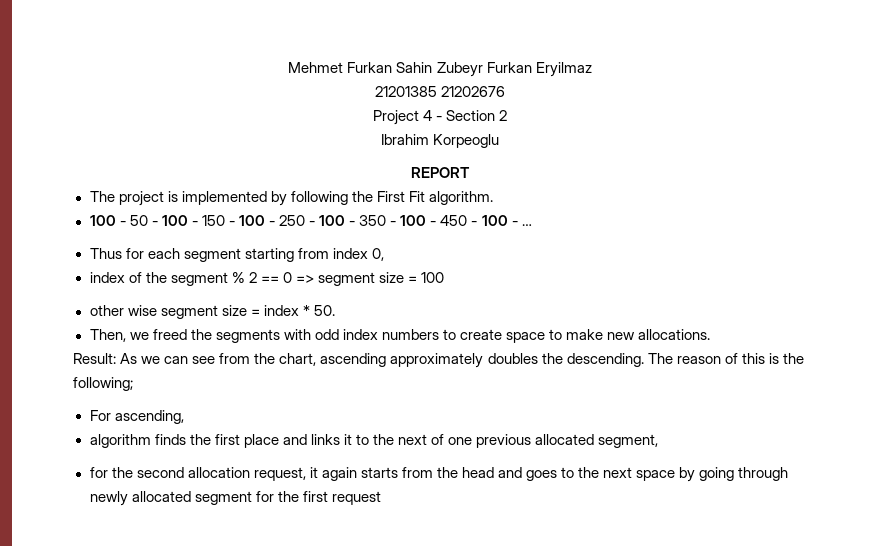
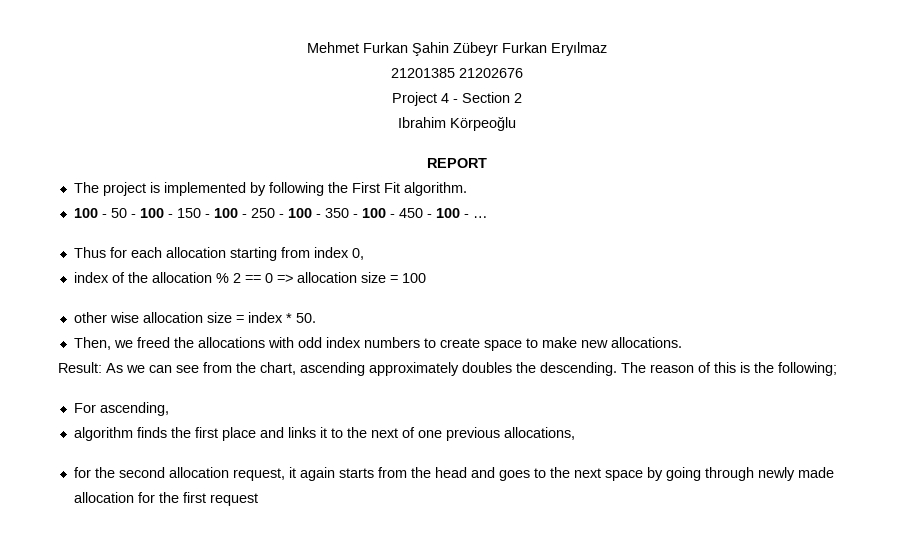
- Mehmet Furkan Sahin Zubeyr Furkan Eryilmaz
+ Mehmet Furkan Şahin Zübeyr Furkan Eryılmaz
- Ibrahim Korpeoglu
+ Ibrahim Körpeoğlu
- Thus for each segment starting from index 0,
+ Thus for each allocation starting from index 0,
- index of the segment % 2 == 0 => segment size = 100
+ index of the allocation % 2 == 0 => allocation size = 100
- other wise segment size = index * 50.
+ other wise allocation size = index * 50.
- Then, we freed the segments with odd index numbers to create space to make new allocations.
+ Then, we freed the allocations with odd index numbers to create space to make new allocations.
- algorithm finds the first place and links it to the next of one previous allocated segment,
+ algorithm finds the first place and links it to the next of one previous allocations,
- for the second allocation request, it again starts from the head and goes to the next space by going through newly allocated segment for the first request
+ for the second allocation request, it again starts from the head and goes to the next space by going through newly made allocation for the first request

